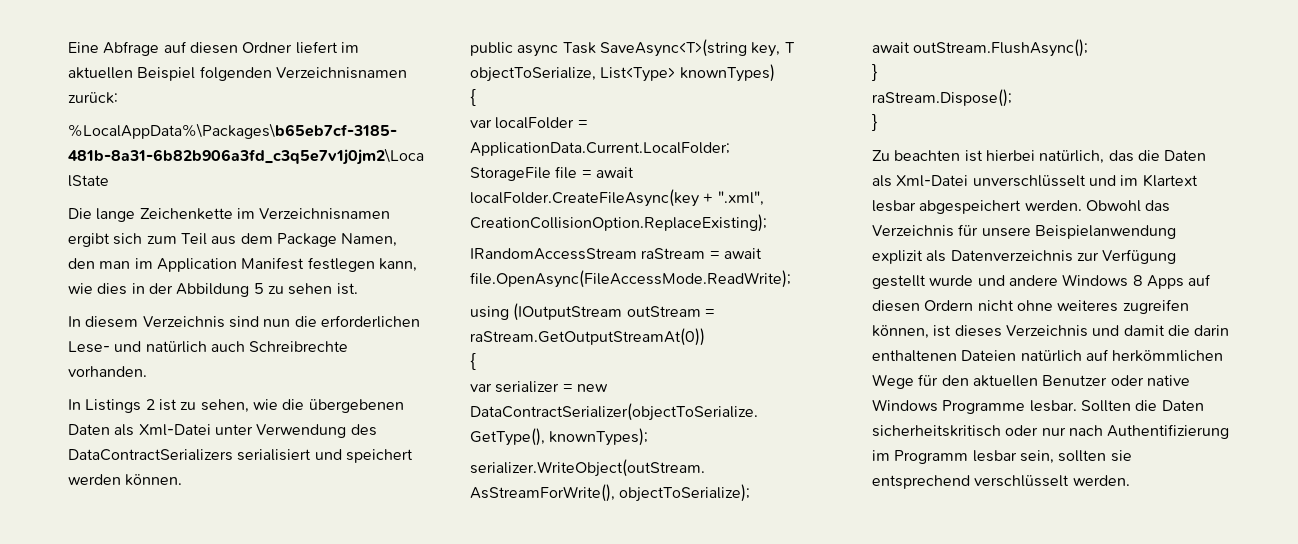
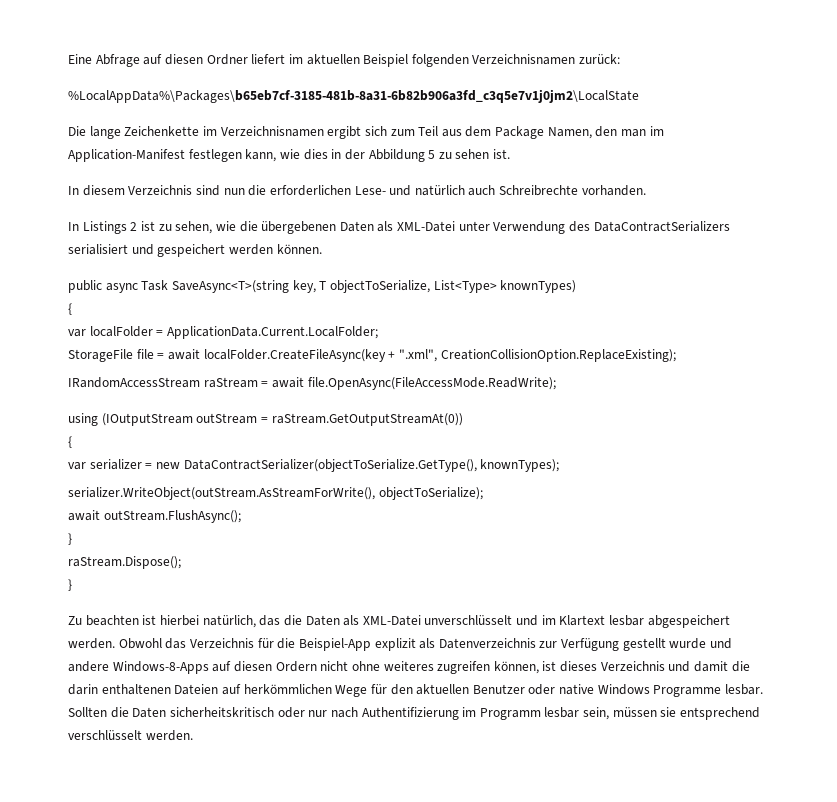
- Die lange Zeichenkette im Verzeichnisnamen ergibt sich zum Teil aus dem Package Namen, den man im Application Manifest festlegen kann, wie dies in der Abbildung 5 zu sehen ist.
+ Die lange Zeichenkette im Verzeichnisnamen ergibt sich zum Teil aus dem Package Namen, den man im Application-Manifest festlegen kann, wie dies in der Abbildung 5 zu sehen ist.
- In Listings 2 ist zu sehen, wie die übergebenen Daten als Xml-Datei unter Verwendung des DataContractSerializers serialisiert und speichert werden können.
+ In Listings 2 ist zu sehen, wie die übergebenen Daten als XML-Datei unter Verwendung des DataContractSerializers serialisiert und gespeichert werden können.
- Zu beachten ist hierbei natürlich, das die Daten als Xml-Datei unverschlüsselt und im Klartext lesbar abgespeichert werden.
+ Zu beachten ist hierbei natürlich, das die Daten als XML-Datei unverschlüsselt und im Klartext lesbar abgespeichert werden.
- Obwohl das Verzeichnis für unsere Beispielanwendung explizit als Datenverzeichnis zur Verfügung gestellt wurde und andere Windows 8 Apps auf diesen Ordern nicht ohne weiteres zugreifen können, ist dieses Verzeichnis und damit die darin enthaltenen Dateien natürlich auf herkömmlichen Wege für den aktuellen Benutzer oder native Windows Programme lesbar.
+ Obwohl das Verzeichnis für die Beispiel-App explizit als Datenverzeichnis zur Verfügung gestellt wurde und andere Windows-8-Apps auf diesen Ordern nicht ohne weiteres zugreifen können, ist dieses Verzeichnis und damit die darin enthaltenen Dateien auf herkömmlichen Wege für den aktuellen Benutzer oder native Windows Programme lesbar.
- Sollten die Daten sicherheitskritisch oder nur nach Authentifizierung im Programm lesbar sein, sollten sie entsprechend verschlüsselt werden.
+ Sollten die Daten sicherheitskritisch oder nur nach Authentifizierung im Programm lesbar sein, müssen sie entsprechend verschlüsselt werden.

